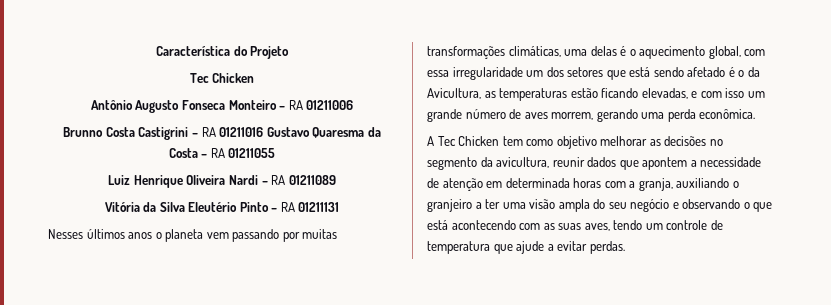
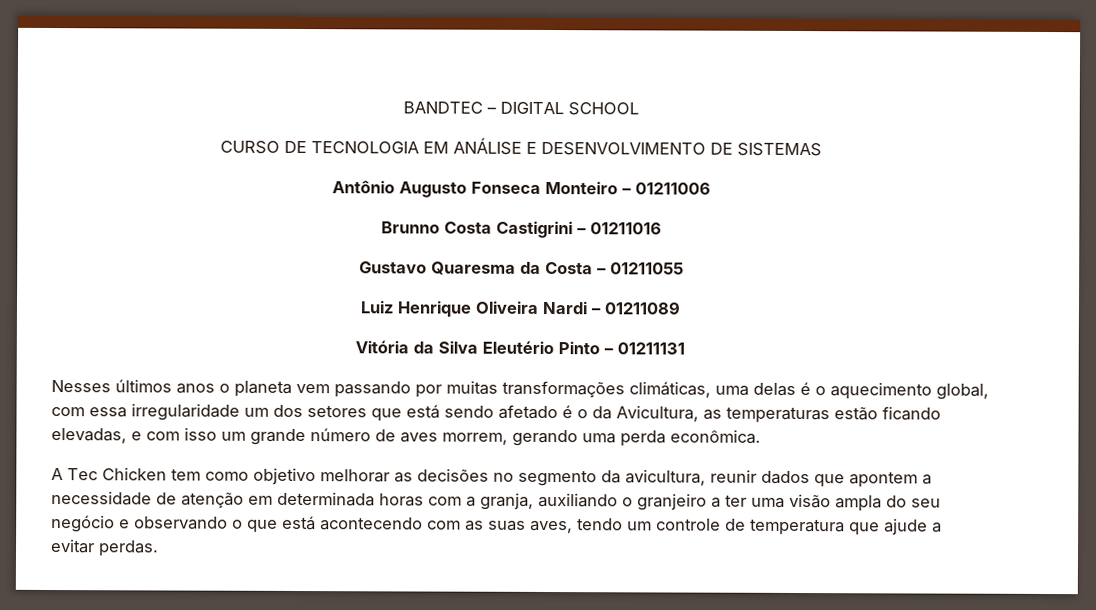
- Característica do Projeto
- Tec Chicken
+ BANDTEC – DIGITAL SCHOOL
+ CURSO DE TECNOLOGIA EM ANÁLISE E DESENVOLVIMENTO DE SISTEMAS
- Antônio Augusto Fonseca Monteiro – RA 01211006
+ Antônio Augusto Fonseca Monteiro – 01211006
- Brunno Costa Castigrini – RA 01211016 Gustavo Quaresma da Costa – RA 01211055
+ Brunno Costa Castigrini – 01211016
+ Gustavo Quaresma da Costa – 01211055
- Luiz Henrique Oliveira Nardi – RA 01211089
+ Luiz Henrique Oliveira Nardi – 01211089
- Vitória da Silva Eleutério Pinto – RA 01211131
+ Vitória da Silva Eleutério Pinto – 01211131

